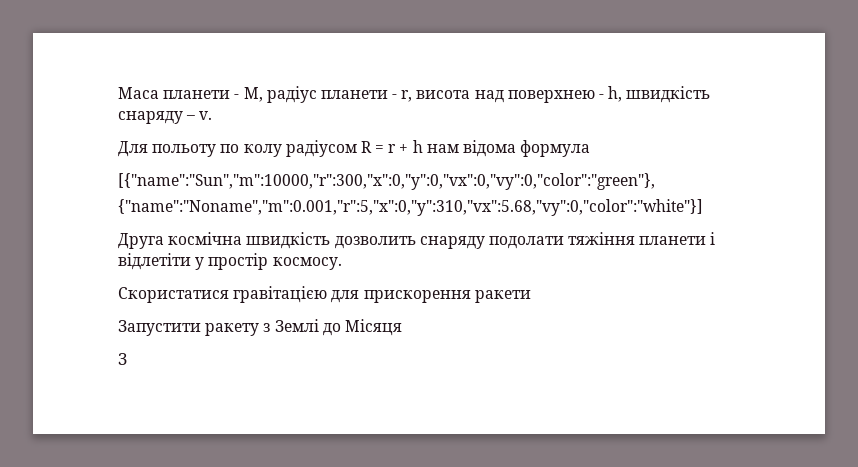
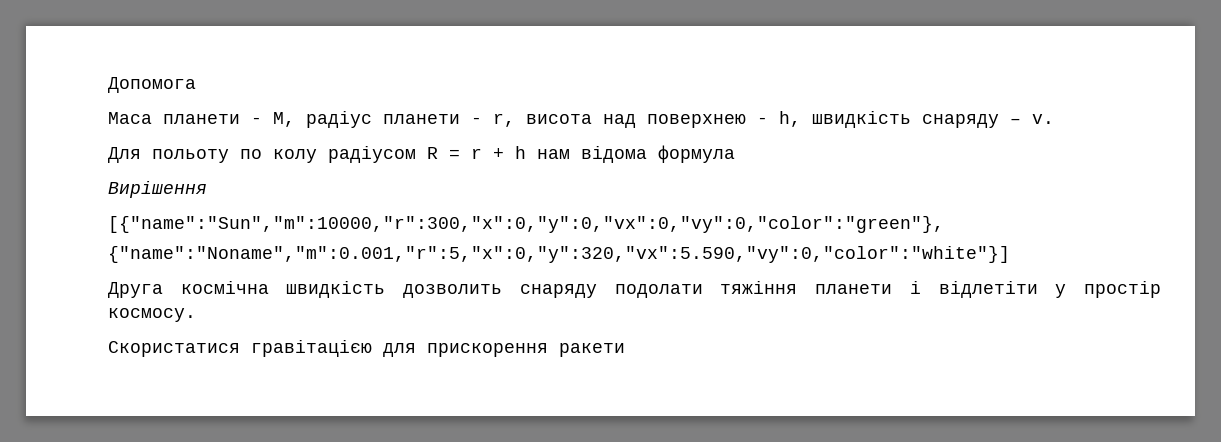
+ Допомога
+ Вирішення
- {"name":"Noname","m":0.001,"r":5,"x":0,"y":310,"vx":5.68,"vy":0,"color":"white"}]
+ {"name":"Noname","m":0.001,"r":5,"x":0,"y":320,"vx":5.590,"vy":0,"color":"white"}]
- Запустити ракету з Землі до Місяця
- З

